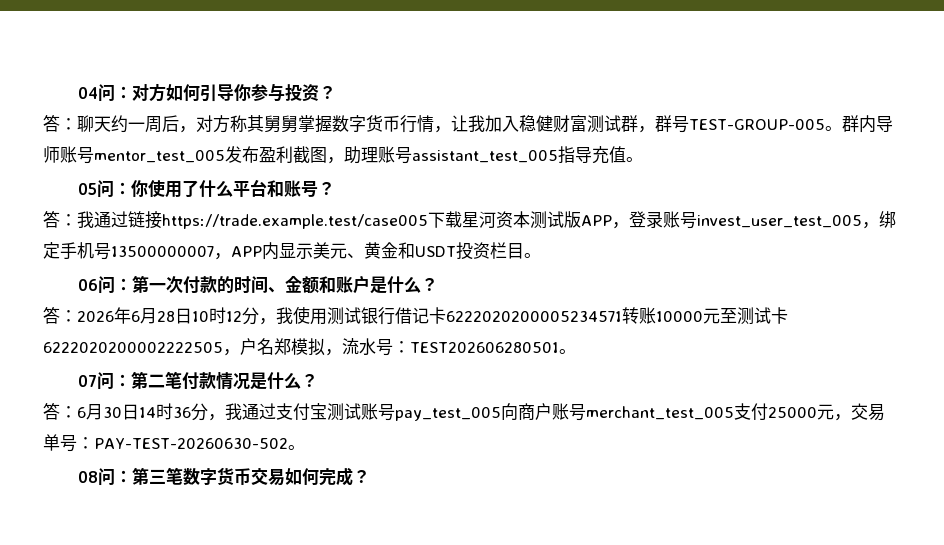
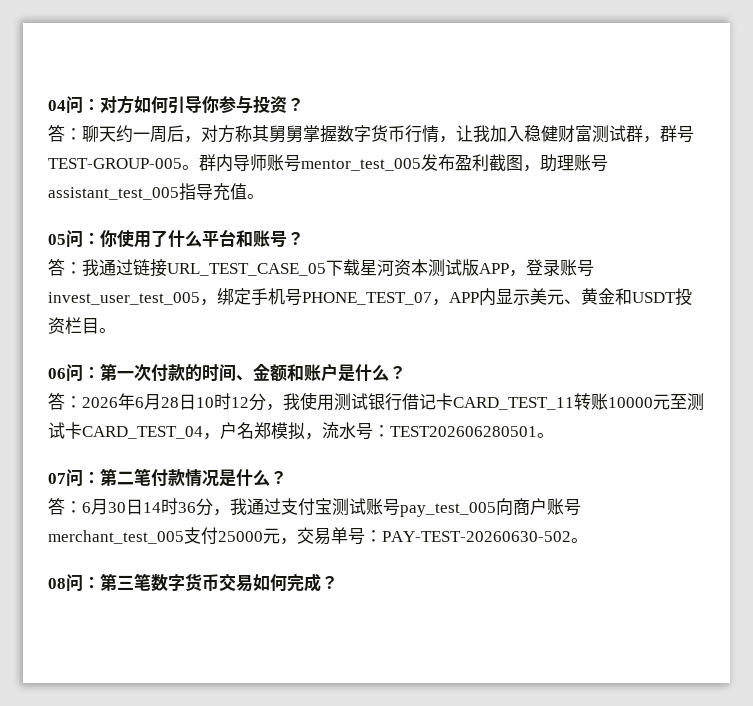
- 答：我通过链接https://trade.example.test/case005下载星河资本测试版APP，登录账号invest_user_test_005，绑定手机号13500000007，APP内显示美元、黄金和USDT投资栏目。
+ 答：我通过链接URL_TEST_CASE_05下载星河资本测试版APP，登录账号invest_user_test_005，绑定手机号PHONE_TEST_07，APP内显示美元、黄金和USDT投资栏目。
- 答：2026年6月28日10时12分，我使用测试银行借记卡6222020200005234571转账10000元至测试卡6222020200002222505，户名郑模拟，流水号：TEST202606280501。
+ 答：2026年6月28日10时12分，我使用测试银行借记卡CARD_TEST_11转账10000元至测试卡CARD_TEST_04，户名郑模拟，流水号：TEST202606280501。

